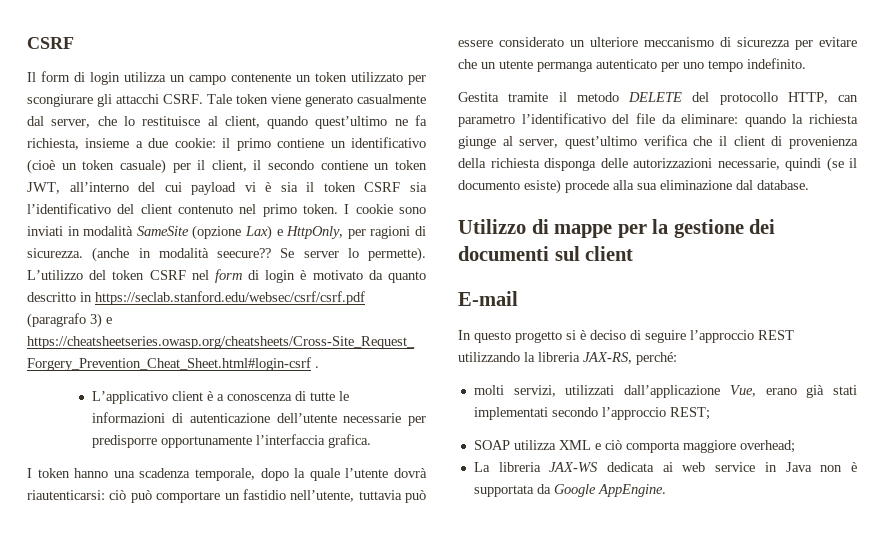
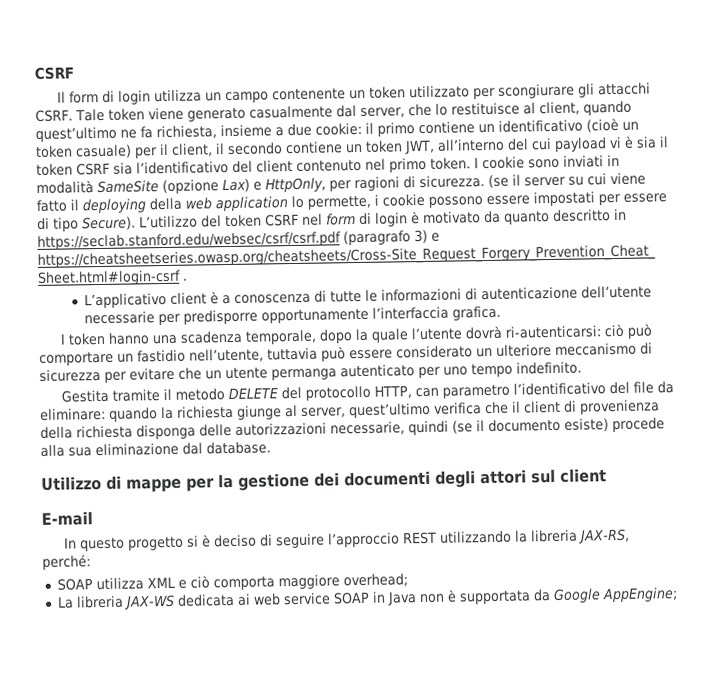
- (anche in modalità seecure?? Se server lo permette).
+ (se il server su cui viene fatto il deploying della web application lo permette, i cookie possono essere impostati per essere di tipo Secure).
- I token hanno una scadenza temporale, dopo la quale l’utente dovrà riautenticarsi: ciò può comportare un fastidio nell’utente, tuttavia può essere considerato un ulteriore meccanismo di sicurezza per evitare che un utente permanga autenticato per uno tempo indefinito.
+ I token hanno una scadenza temporale, dopo la quale l’utente dovrà ri-autenticarsi: ciò può comportare un fastidio nell’utente, tuttavia può essere considerato un ulteriore meccanismo di sicurezza per evitare che un utente permanga autenticato per uno tempo indefinito.
- Utilizzo di mappe per la gestione dei documenti sul client
+ Utilizzo di mappe per la gestione dei documenti degli attori sul client
- molti servizi, utilizzati dall’applicazione Vue, erano già stati implementati secondo l’approccio REST;
- La libreria JAX-WS dedicata ai web service in Java non è supportata da Google AppEngine.
+ La libreria JAX-WS dedicata ai web service SOAP in Java non è supportata da Google AppEngine;

